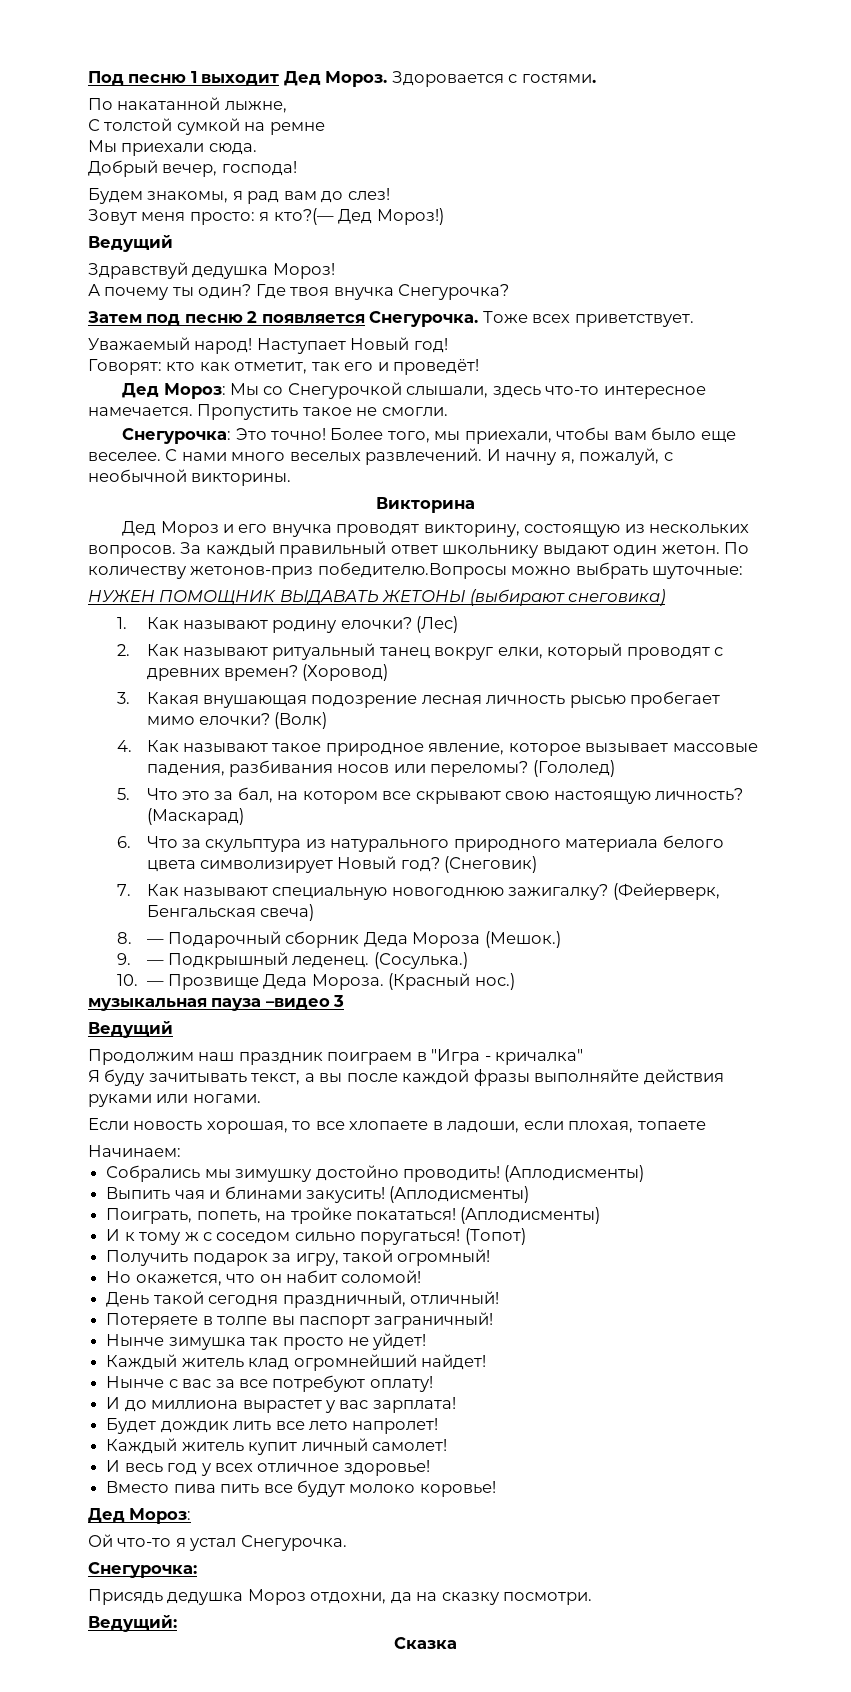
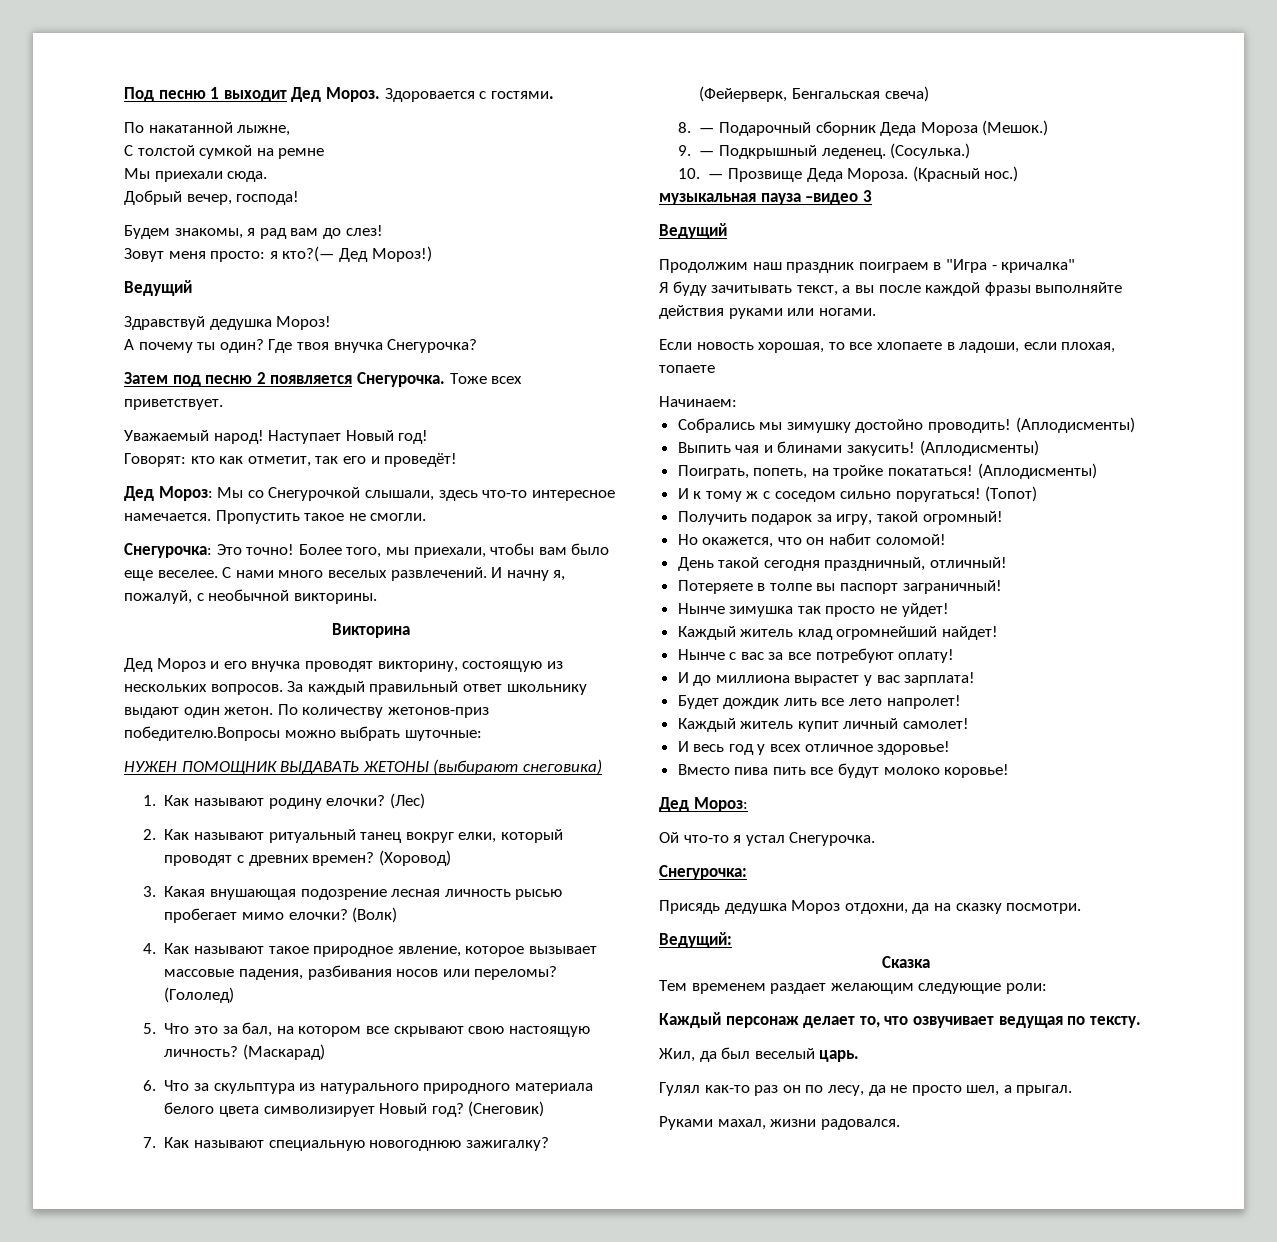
+ Тем временем раздает желающим следующие роли:
+ Каждый персонаж делает то, что озвучивает ведущая по тексту.
+ Жил, да был веселый царь.
+ Гулял как-то раз он по лесу, да не просто шел, а прыгал.
+ Руками махал, жизни радовался.

